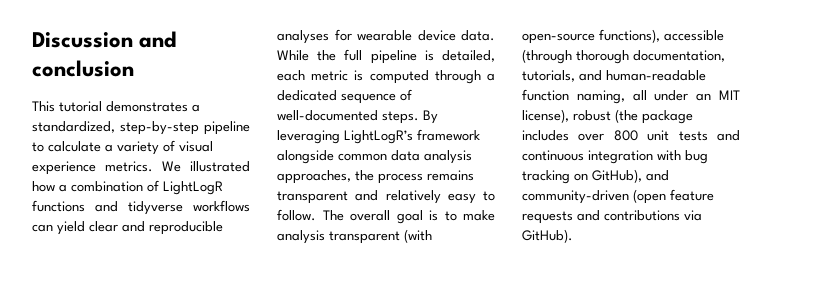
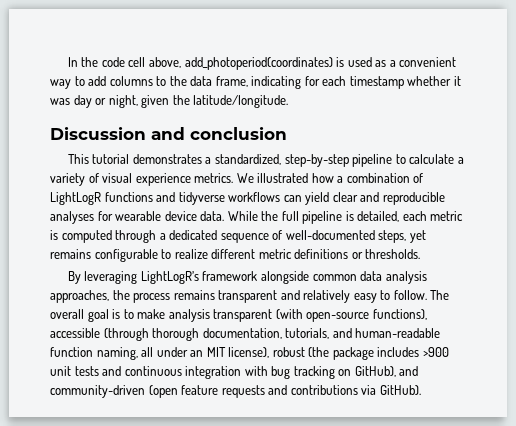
+ In the code cell above, add_photoperiod(coordinates) is used as a convenient way to add columns to the data frame, indicating for each timestamp whether it was day or night, given the latitude/longitude.
- While the full pipeline is detailed, each metric is computed through a dedicated sequence of well-documented steps. By leveraging LightLogR’s framework alongside common data analysis approaches, the process remains transparent and relatively easy to follow.
+ While the full pipeline is detailed, each metric is computed through a dedicated sequence of well-documented steps, yet remains configurable to realize different metric definitions or thresholds.
+ By leveraging LightLogR’s framework alongside common data analysis approaches, the process remains transparent and relatively easy to follow.
- The overall goal is to make analysis transparent (with open-source functions), accessible (through thorough documentation, tutorials, and human-readable function naming, all under an MIT license), robust (the package includes over 800 unit tests and continuous integration with bug tracking on GitHub), and community-driven (open feature requests and contributions via GitHub).
+ The overall goal is to make analysis transparent (with open-source functions), accessible (through thorough documentation, tutorials, and human-readable function naming, all under an MIT license), robust (the package includes >900 unit tests and continuous integration with bug tracking on GitHub), and community-driven (open feature requests and contributions via GitHub).

